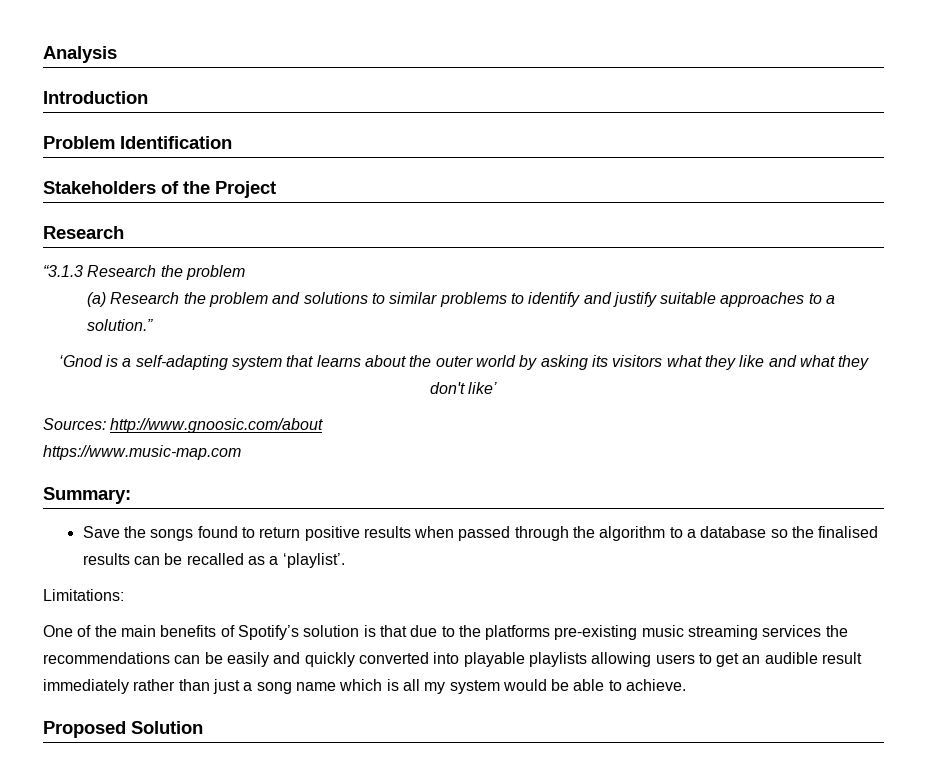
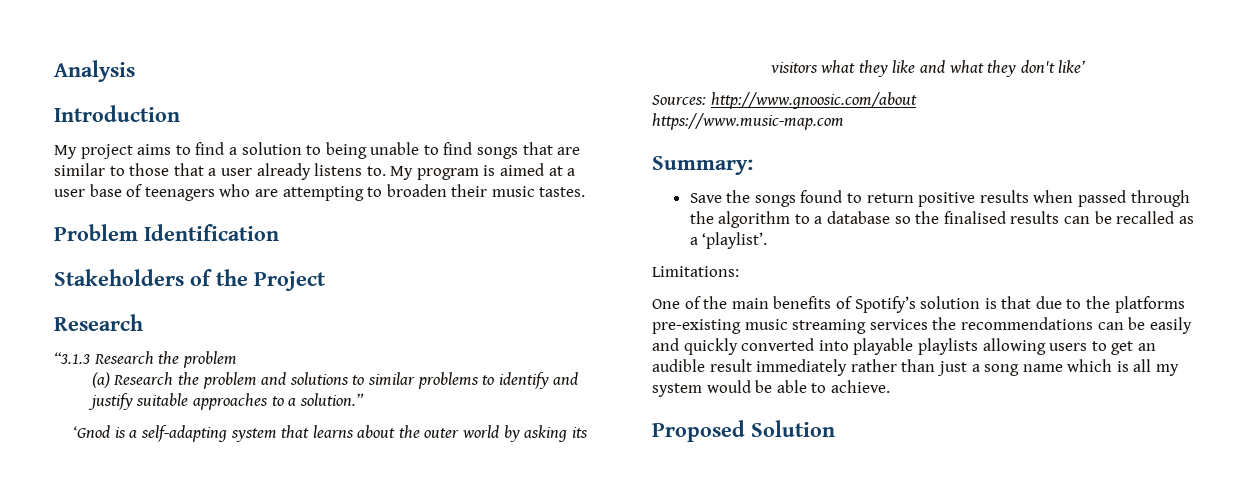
+ My project aims to find a solution to being unable to find songs that are similar to those that a user already listens to. My program is aimed at a user base of teenagers who are attempting to broaden their music tastes.

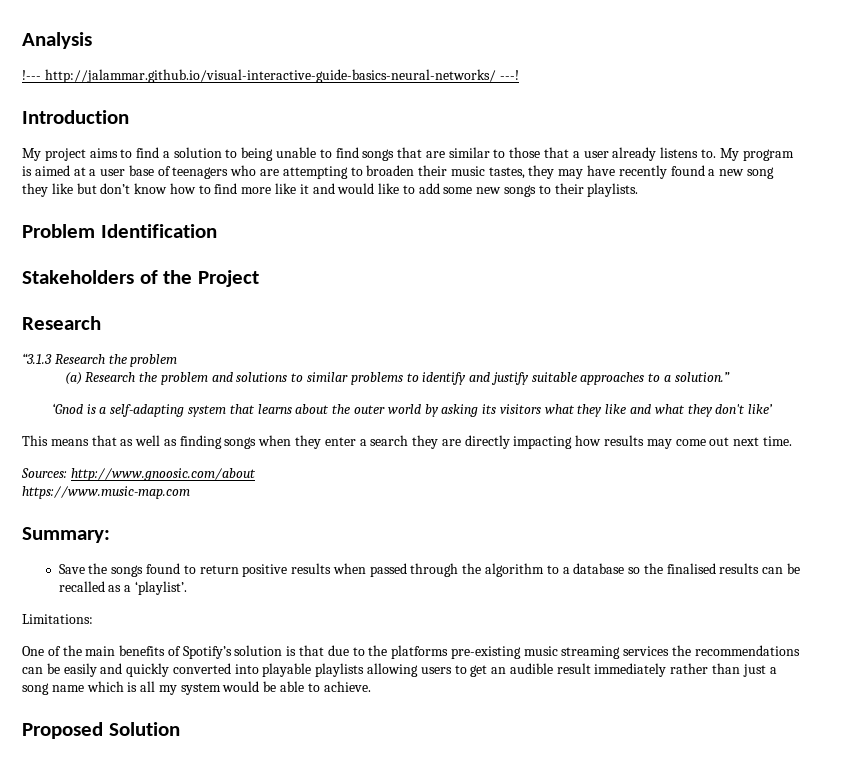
+ !--- http://jalammar.github.io/visual-interactive-guide-basics-neural-networks/ ---!
- My program is aimed at a user base of teenagers who are attempting to broaden their music tastes.
+ My program is aimed at a user base of teenagers who are attempting to broaden their music tastes, they may have recently found a new song they like but don’t know how to find more like it and would like to add some new songs to their playlists.
+ This means that as well as finding songs when they enter a search they are directly impacting how results may come out next time.

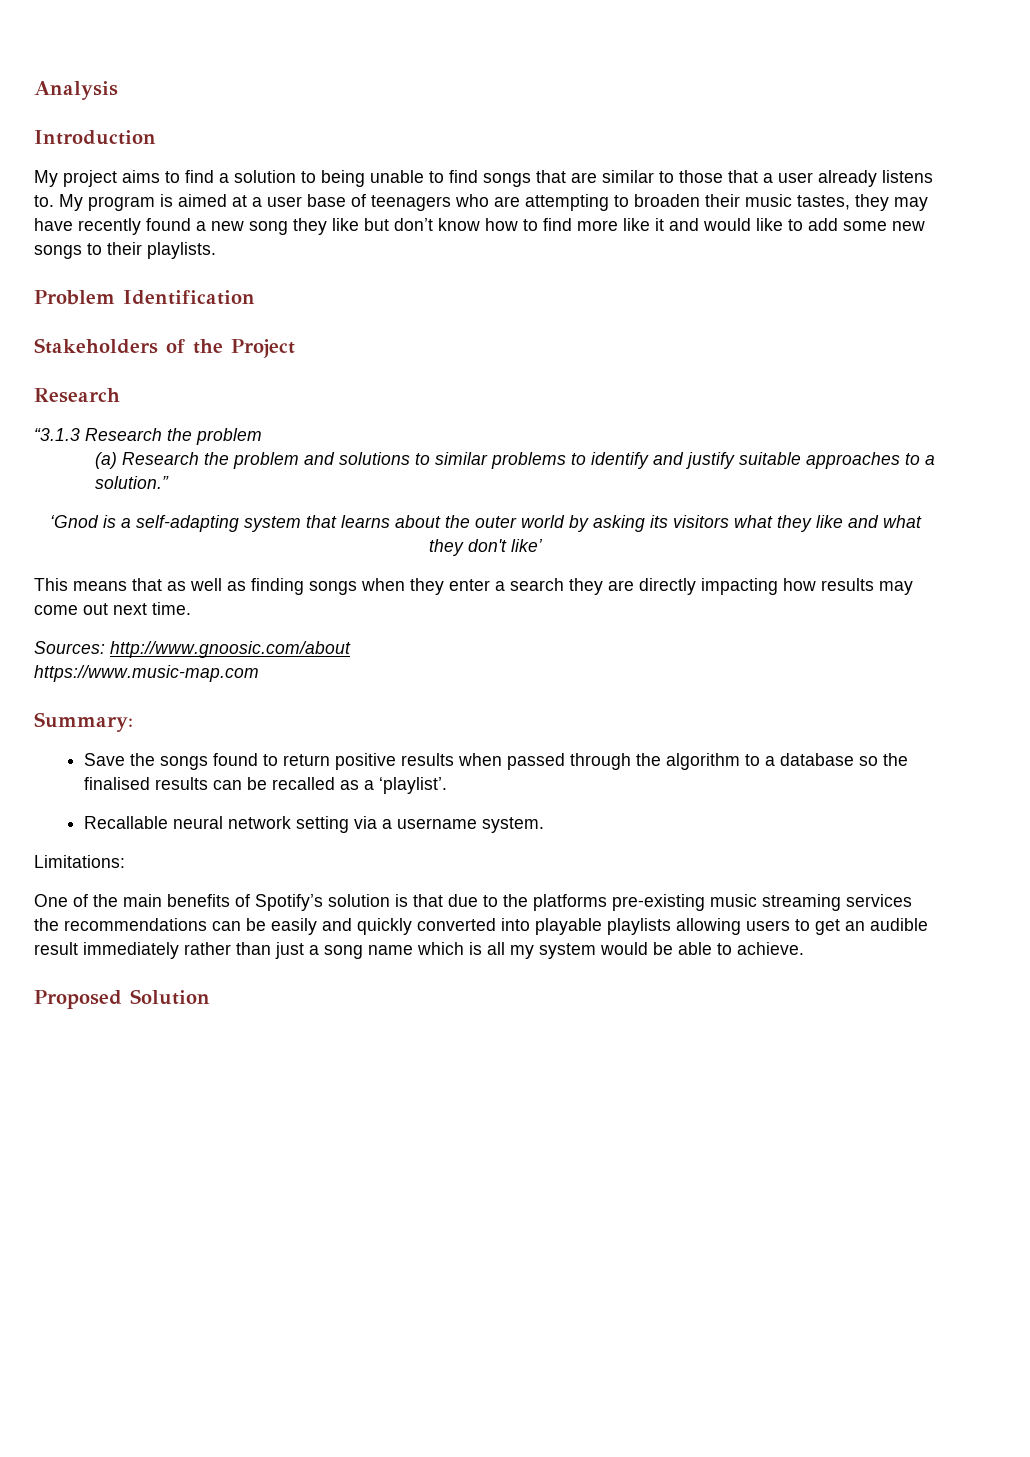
- !--- http://jalammar.github.io/visual-interactive-guide-basics-neural-networks/ ---!
+ Recallable neural network setting via a username system.

